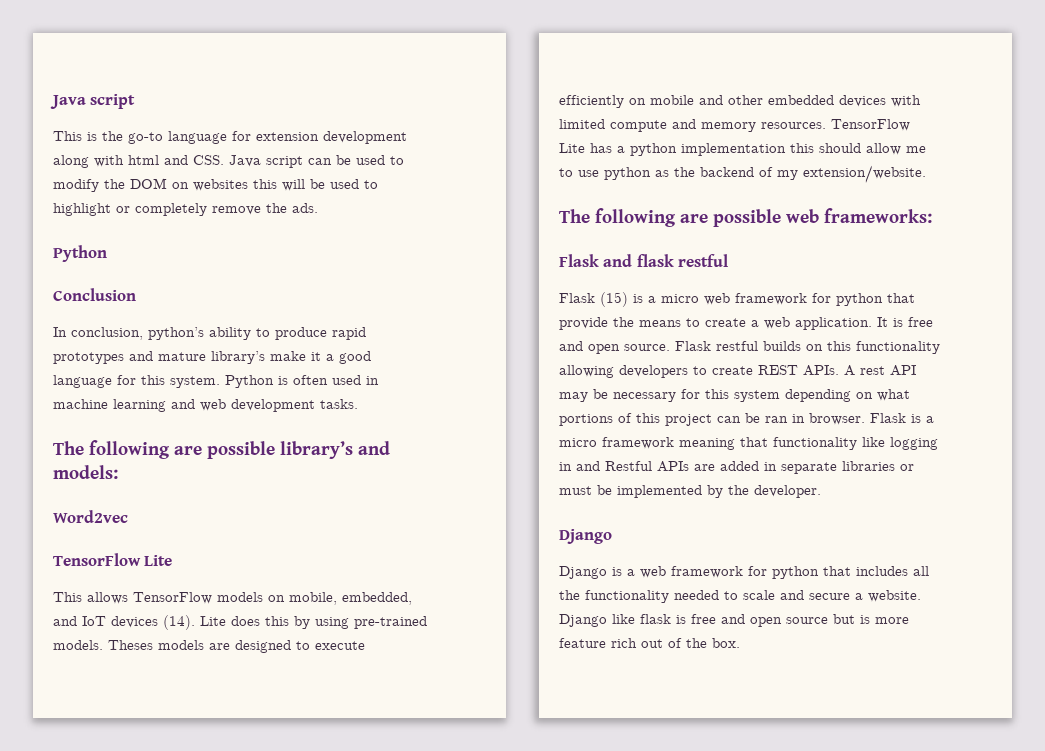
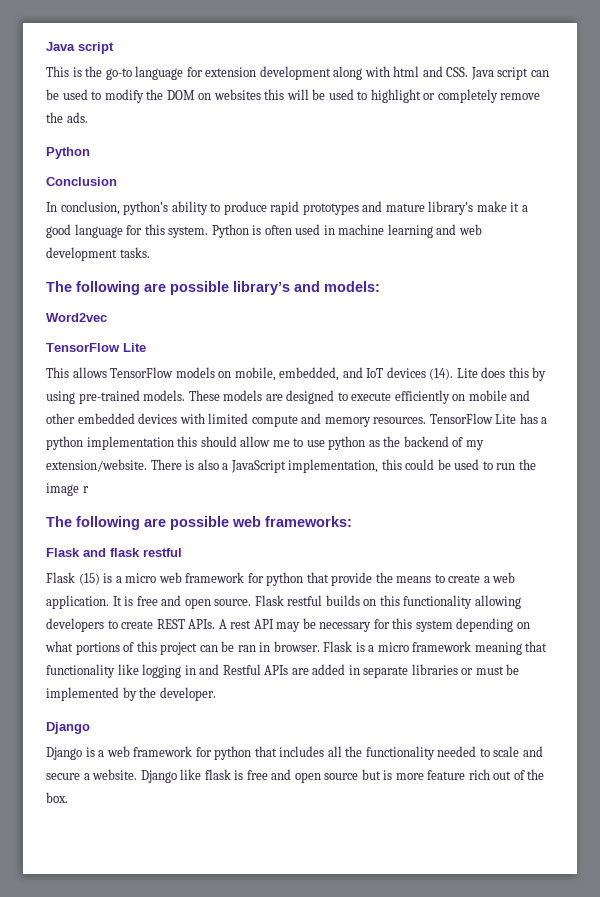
- Theses models are designed to execute efficiently on mobile and other embedded devices with limited compute and memory resources.
+ These models are designed to execute efficiently on mobile and other embedded devices with limited compute and memory resources.
+ There is also a JavaScript implementation, this could be used to run the image r

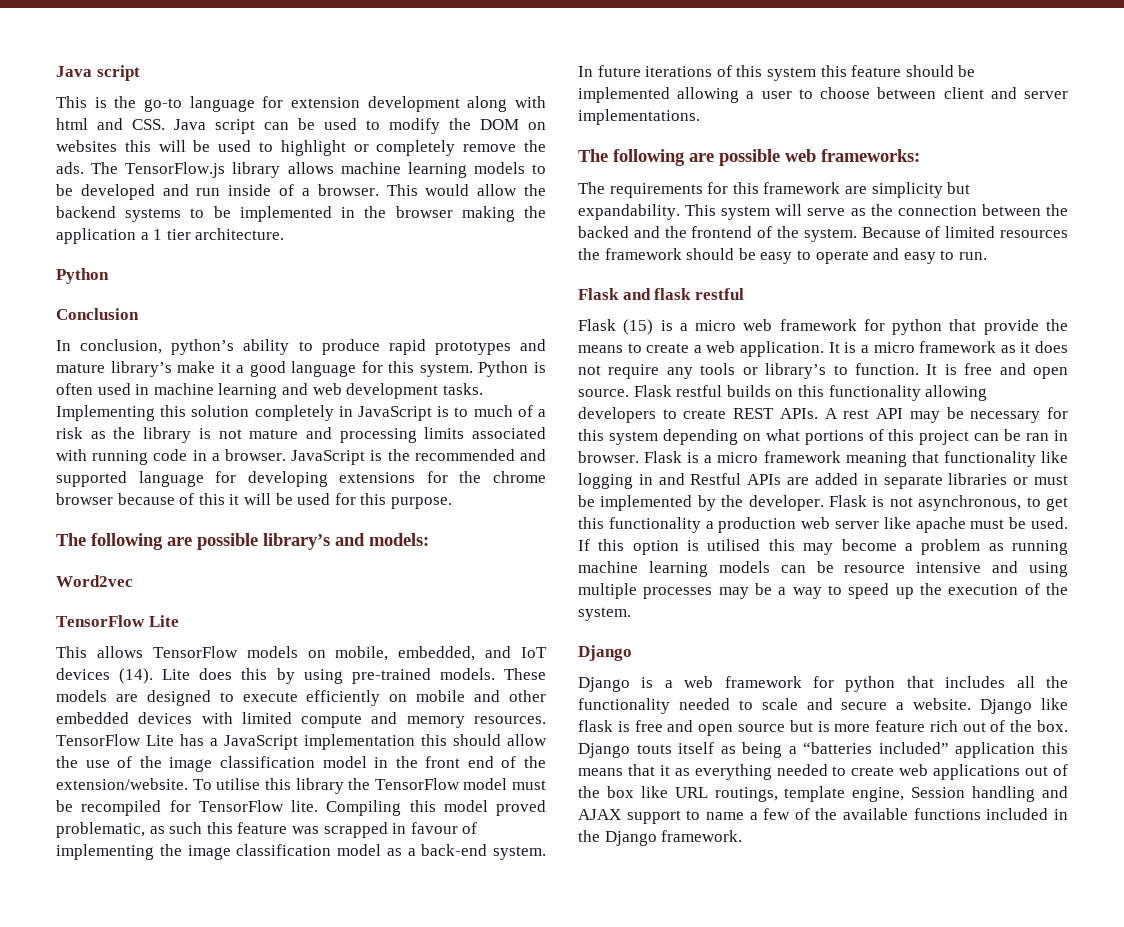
+ The TensorFlow.js library allows machine learning models to be developed and run inside of a browser. This would allow the backend systems to be implemented in the browser making the application a 1 tier architecture.
+ Implementing this solution completely in JavaScript is to much of a risk as the library is not mature and processing limits associated with running code in a browser. JavaScript is the recommended and supported language for developing extensions for the chrome browser because of this it will be used for this purpose.
- TensorFlow Lite has a python implementation this should allow me to use python as the backend of my extension/website. There is also a JavaScript implementation, this could be used to run the image r
+ TensorFlow Lite has a JavaScript implementation this should allow the use of the image classification model in the front end of the extension/website. To utilise this library the TensorFlow model must be recompiled for TensorFlow lite. Compiling this model proved problematic, as such this feature was scrapped in favour of implementing the image classification model as a back-end system. In future iterations of this system this feature should be implemented allowing a user to choose between client and server implementations.
+ The requirements for this framework are simplicity but expandability. This system will serve as the connection between the backed and the frontend of the system. Because of limited resources the framework should be easy to operate and easy to run.
- It is free and open source.
+ It is a micro framework as it does not require any tools or library’s to function. It is free and open source.
+ Flask is not asynchronous, to get this functionality a production web server like apache must be used. If this option is utilised this may become a problem as running machine learning models can be resource intensive and using multiple processes may be a way to speed up the execution of the system.
+ Django touts itself as being a “batteries included” application this means that it as everything needed to create web applications out of the box like URL routings, template engine, Session handling and AJAX support to name a few of the available functions included in the Django framework.

